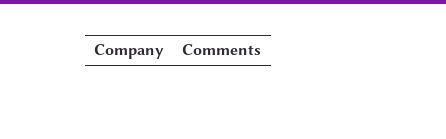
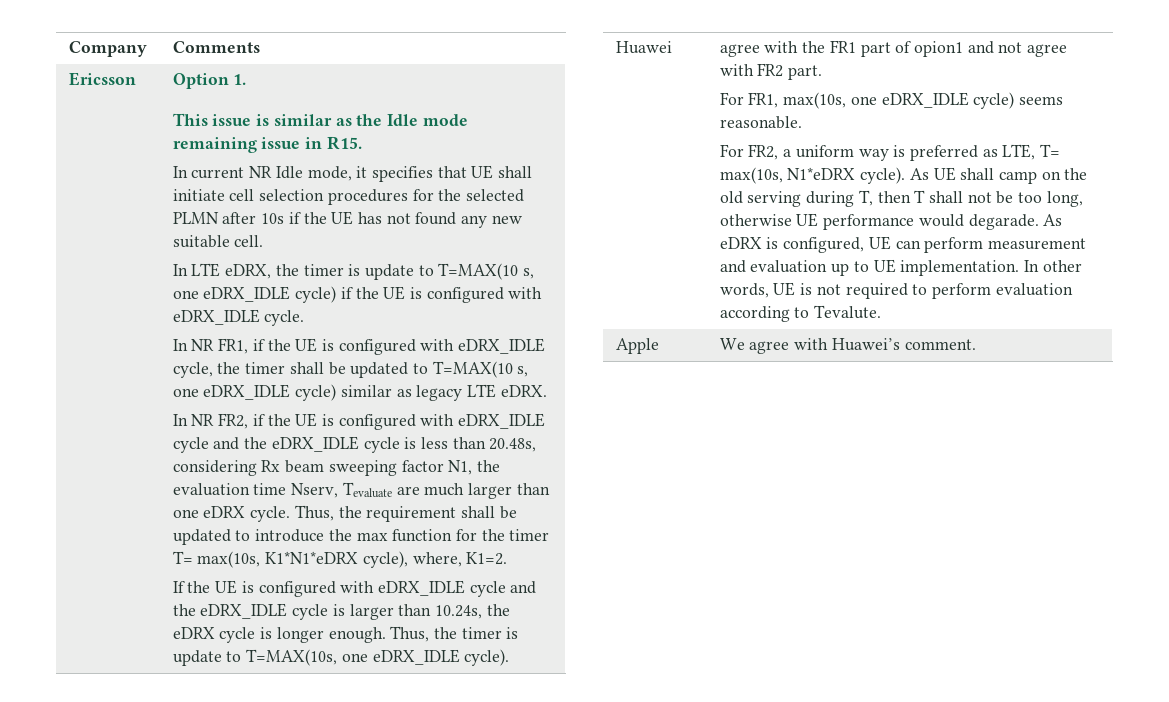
+ Ericsson | Option 1.
+ This issue is similar as the Idle mode remaining issue in R15.
+ In current NR Idle mode, it specifies that UE shall initiate cell selection procedures for the selected PLMN after 10s if the UE has not found any new suitable cell.
+ In LTE eDRX, the timer is update to T=MAX(10 s, one eDRX_IDLE cycle) if the UE is configured with eDRX_IDLE cycle.
+ In NR FR1, if the UE is configured with eDRX_IDLE cycle, the timer shall be updated to T=MAX(10 s, one eDRX_IDLE cycle) similar as legacy LTE eDRX.
+ In NR FR2, if the UE is configured with eDRX_IDLE cycle and the eDRX_IDLE cycle is less than 20.48s, considering Rx beam sweeping factor N1, the evaluation time Nserv, Tevaluate are much larger than one eDRX cycle. Thus, the requirement shall be updated to introduce the max function for the timer T= max(10s, K1*N1*eDRX cycle), where, K1=2.
+ If the UE is configured with eDRX_IDLE cycle and the eDRX_IDLE cycle is larger than 10.24s, the eDRX cycle is longer enough. Thus, the timer is update to T=MAX(10s, one eDRX_IDLE cycle).
+ Huawei | agree with the FR1 part of opion1 and not agree with FR2 part.
+ For FR1, max(10s, one eDRX_IDLE cycle) seems reasonable.
+ For FR2, a uniform way is preferred as LTE, T= max(10s, N1*eDRX cycle). As UE shall camp on the old serving during T, then T shall not be too long, otherwise UE performance would degarade. As eDRX is configured, UE can perform measurement and evaluation up to UE implementation. In other words, UE is not required to perform evaluation according to Tevalute.
+ Apple | We agree with Huawei’s comment.

